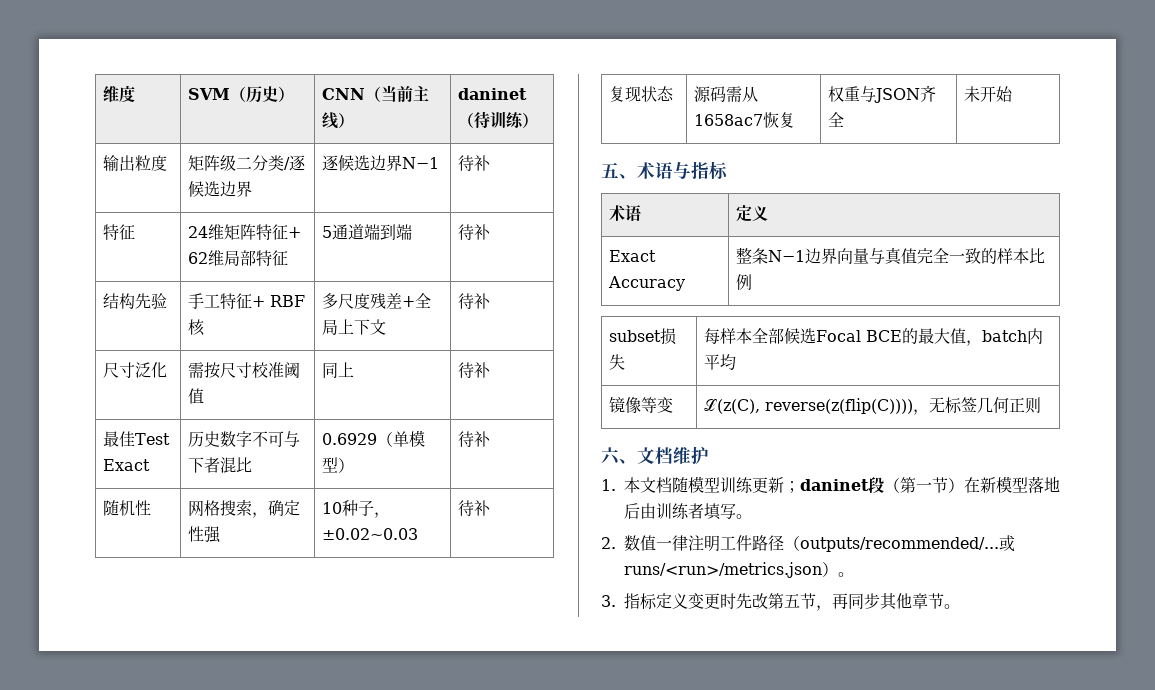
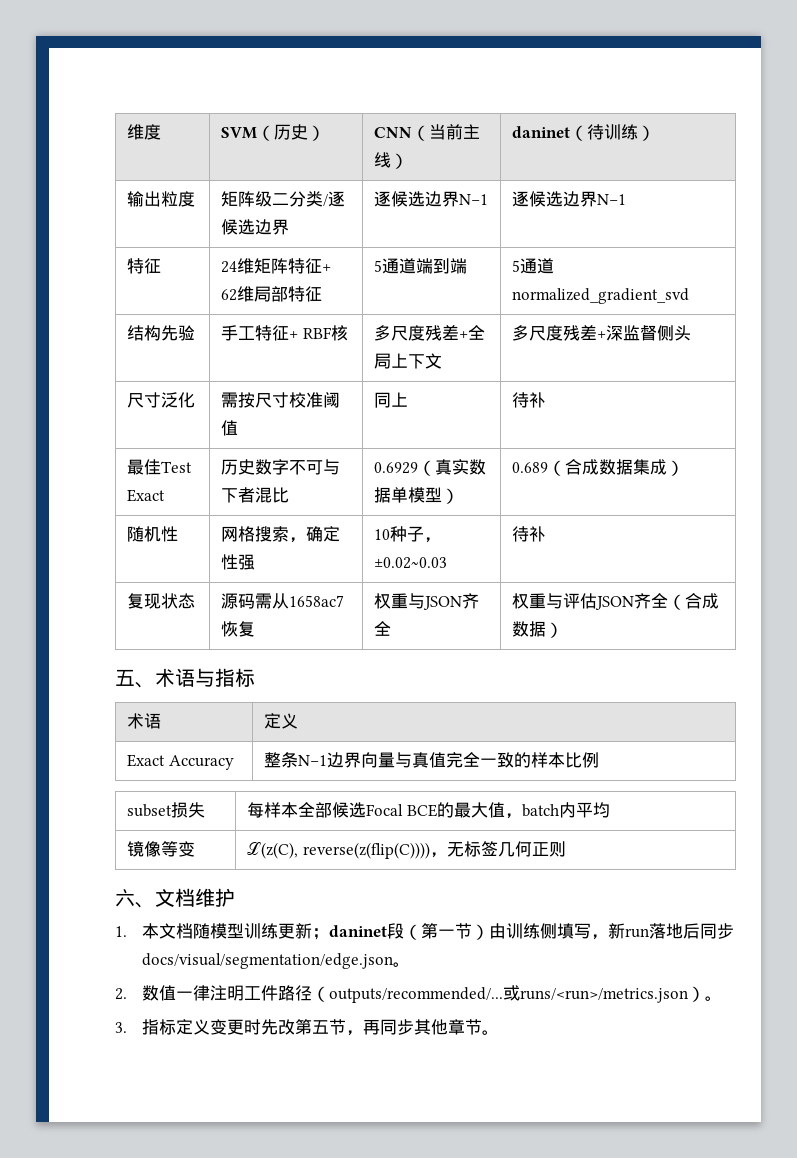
- 输出粒度 | 矩阵级二分类/逐候选边界 | 逐候选边界N−1 | 待补
+ 输出粒度 | 矩阵级二分类/逐候选边界 | 逐候选边界N−1 | 逐候选边界N−1
- 特征 | 24维矩阵特征+ 62维局部特征 | 5通道端到端 | 待补
+ 特征 | 24维矩阵特征+ 62维局部特征 | 5通道端到端 | 5通道normalized_gradient_svd
- 结构先验 | 手工特征+ RBF核 | 多尺度残差+全局上下文 | 待补
+ 结构先验 | 手工特征+ RBF核 | 多尺度残差+全局上下文 | 多尺度残差+深监督侧头
- 最佳Test Exact | 历史数字不可与下者混比 | 0.6929（单模型） | 待补
+ 最佳Test Exact | 历史数字不可与下者混比 | 0.6929（真实数据单模型） | 0.689（合成数据集成）
- 复现状态 | 源码需从1658ac7恢复 | 权重与JSON齐全 | 未开始
+ 复现状态 | 源码需从1658ac7恢复 | 权重与JSON齐全 | 权重与评估JSON齐全（合成数据）
- 1.本文档随模型训练更新；daninet段（第一节）在新模型落地后由训练者填写。
+ 1.本文档随模型训练更新；daninet段（第一节）由训练侧填写，新run落地后同步docs/visual/segmentation/edge.json。

